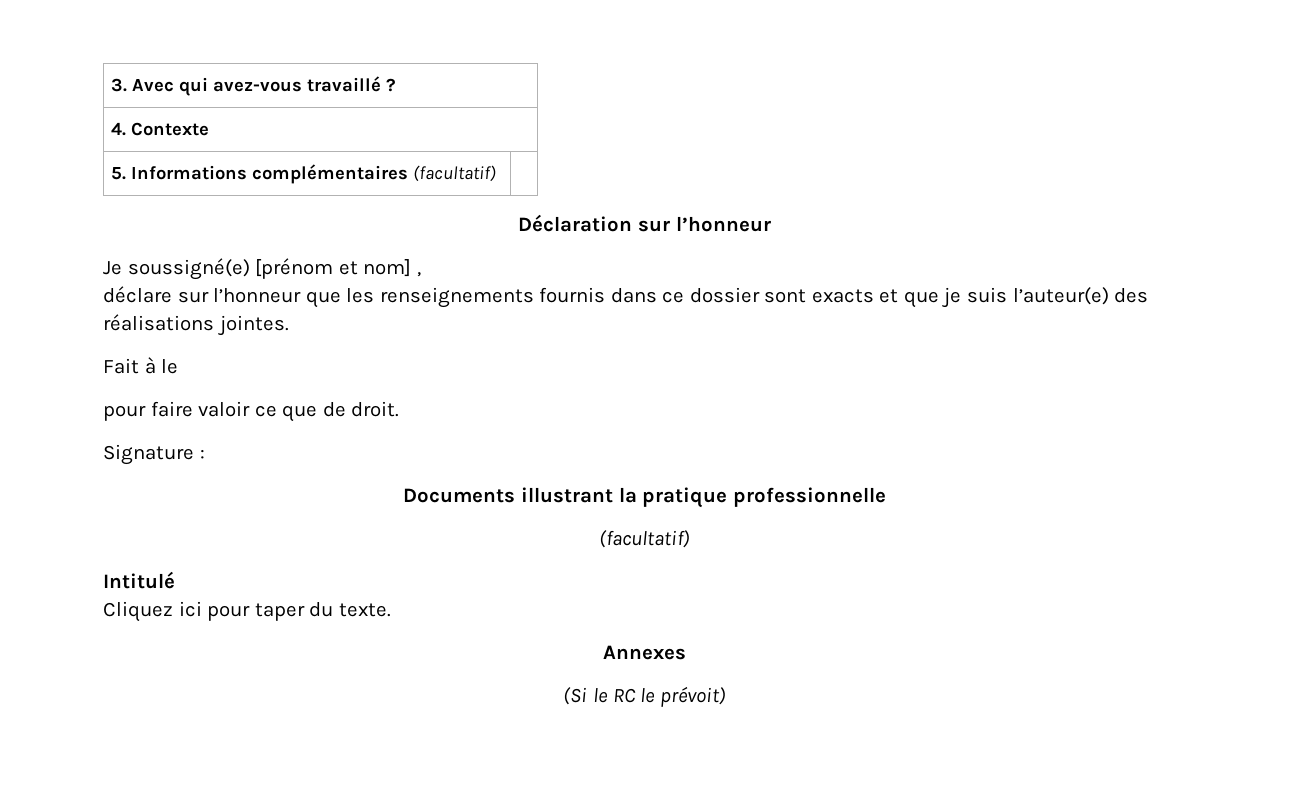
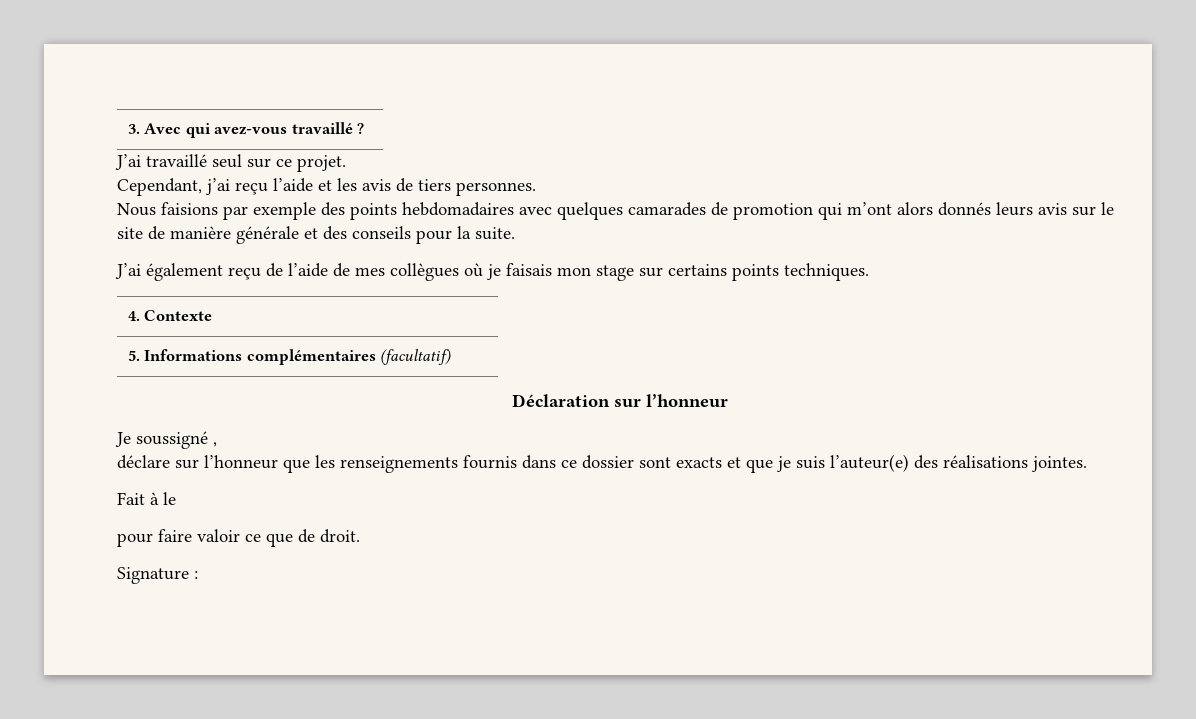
+ J’ai travaillé seul sur ce projet.
+ Cependant, j’ai reçu l’aide et les avis de tiers personnes.
+ Nous faisions par exemple des points hebdomadaires avec quelques camarades de promotion qui m’ont alors donnés leurs avis sur le site de manière générale et des conseils pour la suite.
+ J’ai également reçu de l’aide de mes collègues où je faisais mon stage sur certains points techniques.
- Je soussigné(e) [prénom et nom] ,
+ Je soussigné ,
- Documents illustrant la pratique professionnelle
- (facultatif)
- Intitulé
- Cliquez ici pour taper du texte.
- Annexes
- (Si le RC le prévoit)

